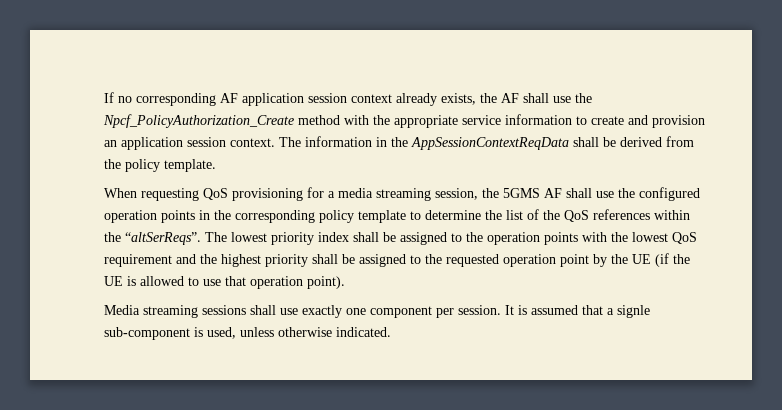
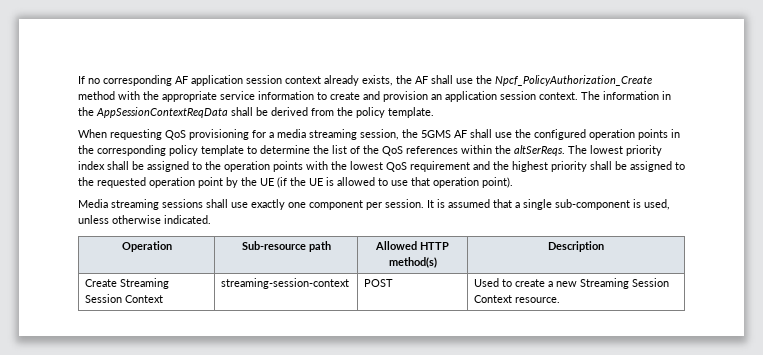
- When requesting QoS provisioning for a media streaming session, the 5GMS AF shall use the configured operation points in the corresponding policy template to determine the list of the QoS references within the “altSerReqs”.
+ When requesting QoS provisioning for a media streaming session, the 5GMS AF shall use the configured operation points in the corresponding policy template to determine the list of the QoS references within the altSerReqs.
- It is assumed that a signle sub-component is used, unless otherwise indicated.
+ It is assumed that a single sub-component is used, unless otherwise indicated.
+ Operation | Sub-resource path | Allowed HTTP method(s) | Description
+ Create Streaming Session Context | streaming-session-context | POST | Used to create a new Streaming Session Context resource.

